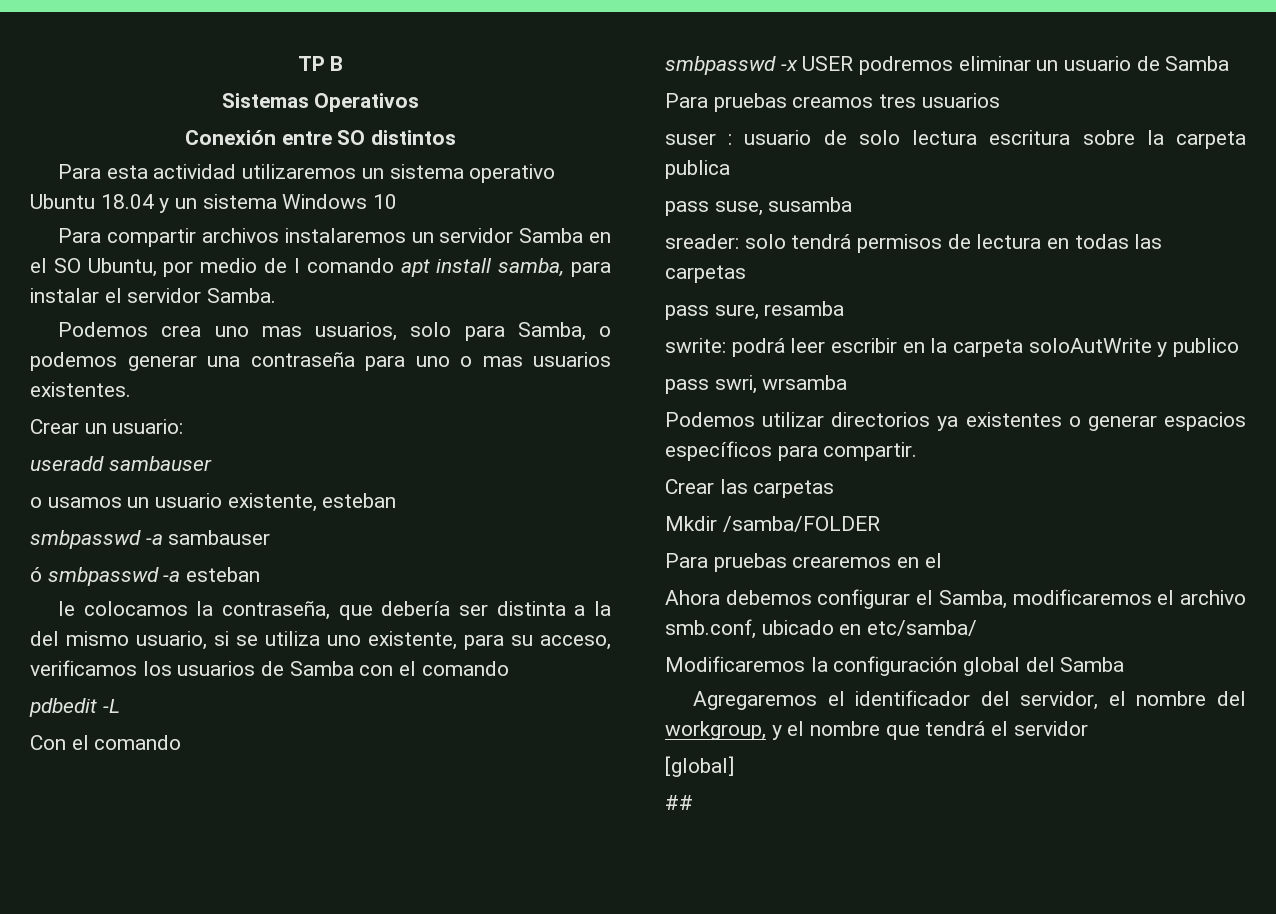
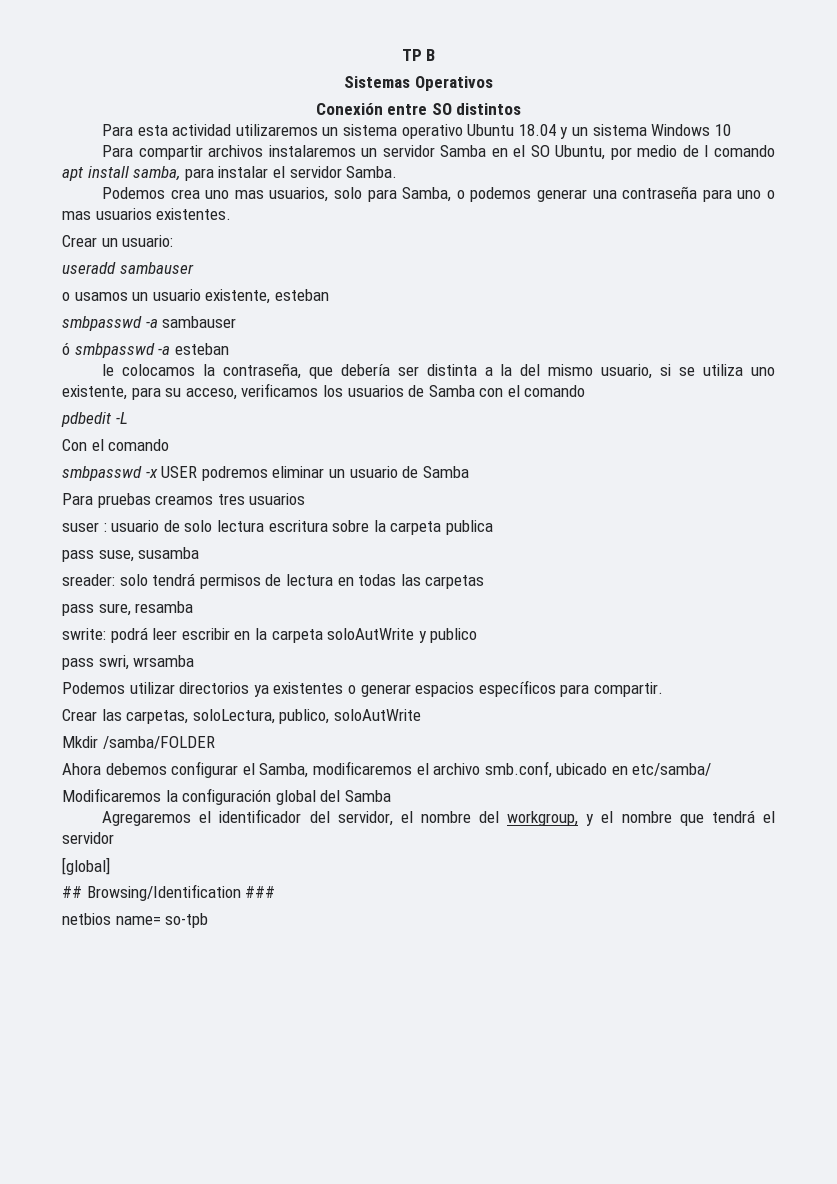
- Crear las carpetas
+ Crear las carpetas, soloLectura, publico, soloAutWrite
  Mkdir /samba/FOLDER
- Para pruebas crearemos en el
- ##
+ ## Browsing/Identification ###
+ netbios name= so-tpb

